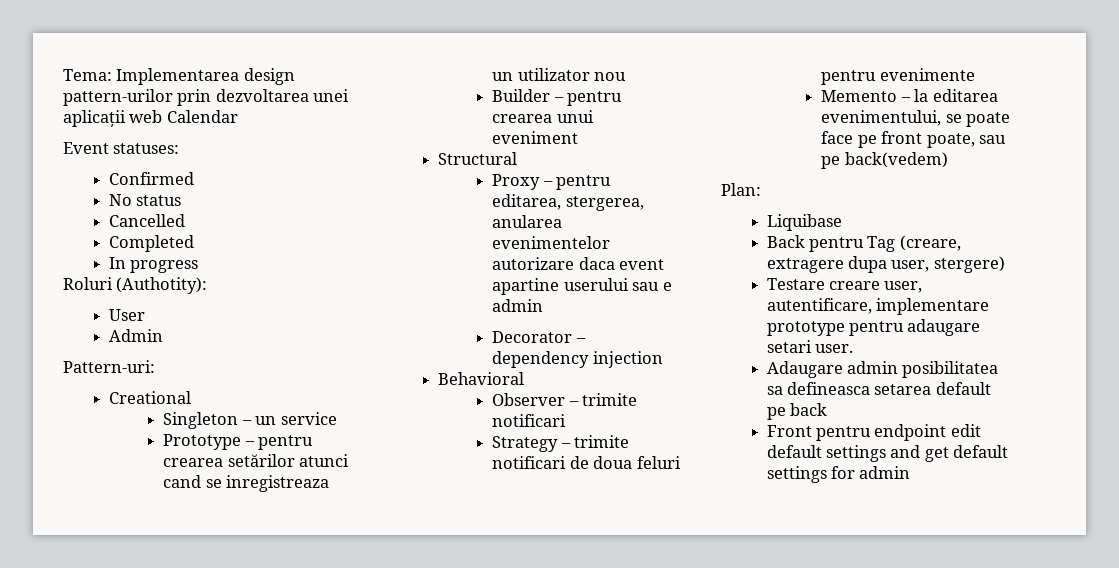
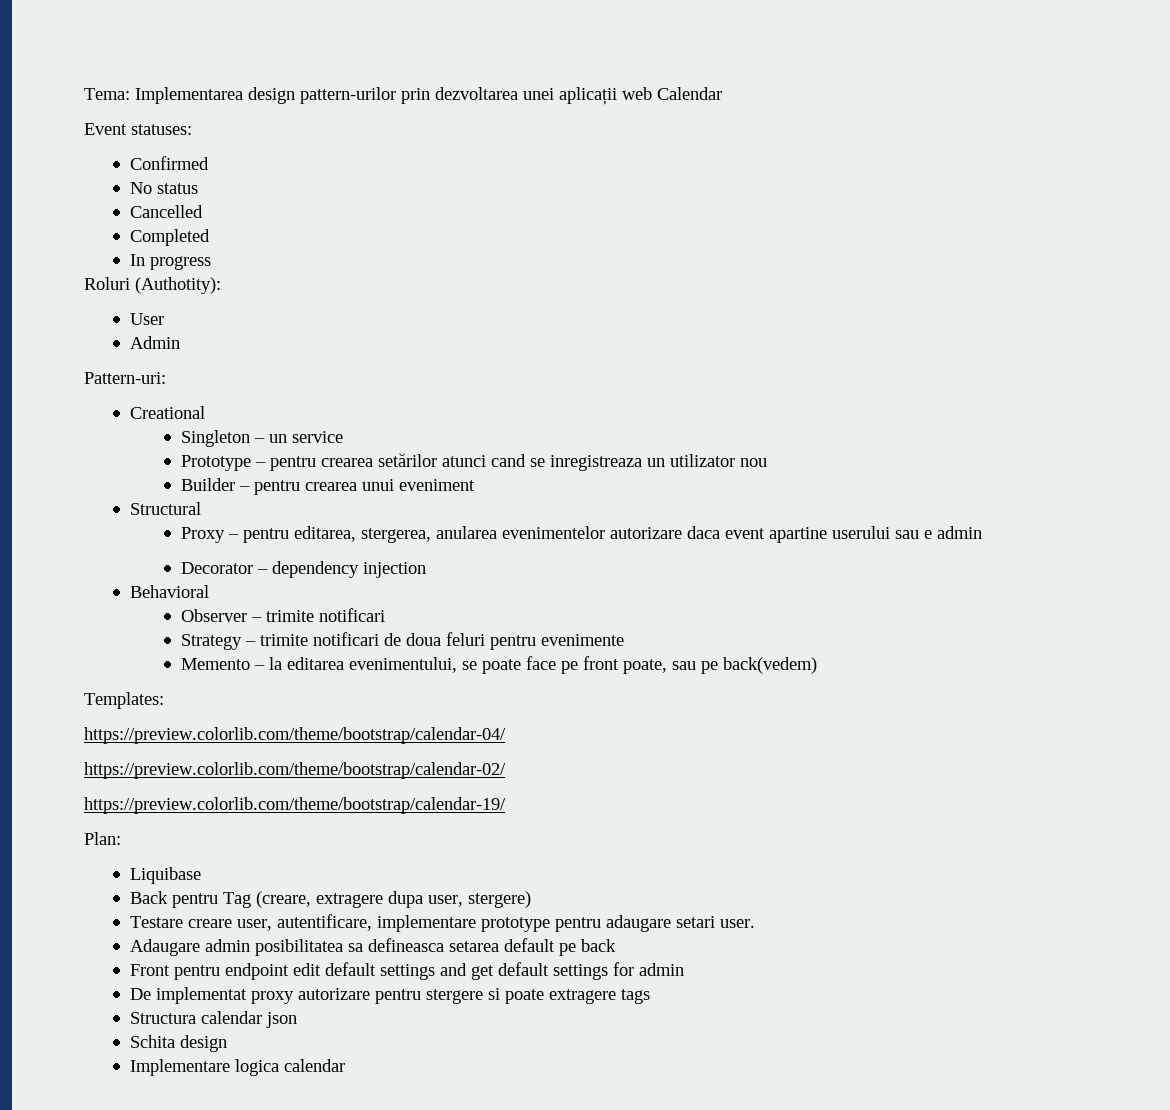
+ Templates:
+ https://preview.colorlib.com/theme/bootstrap/calendar-04/
+ https://preview.colorlib.com/theme/bootstrap/calendar-02/
+ https://preview.colorlib.com/theme/bootstrap/calendar-19/
+ De implementat proxy autorizare pentru stergere si poate extragere tags
+ Structura calendar json
+ Schita design
+ Implementare logica calendar

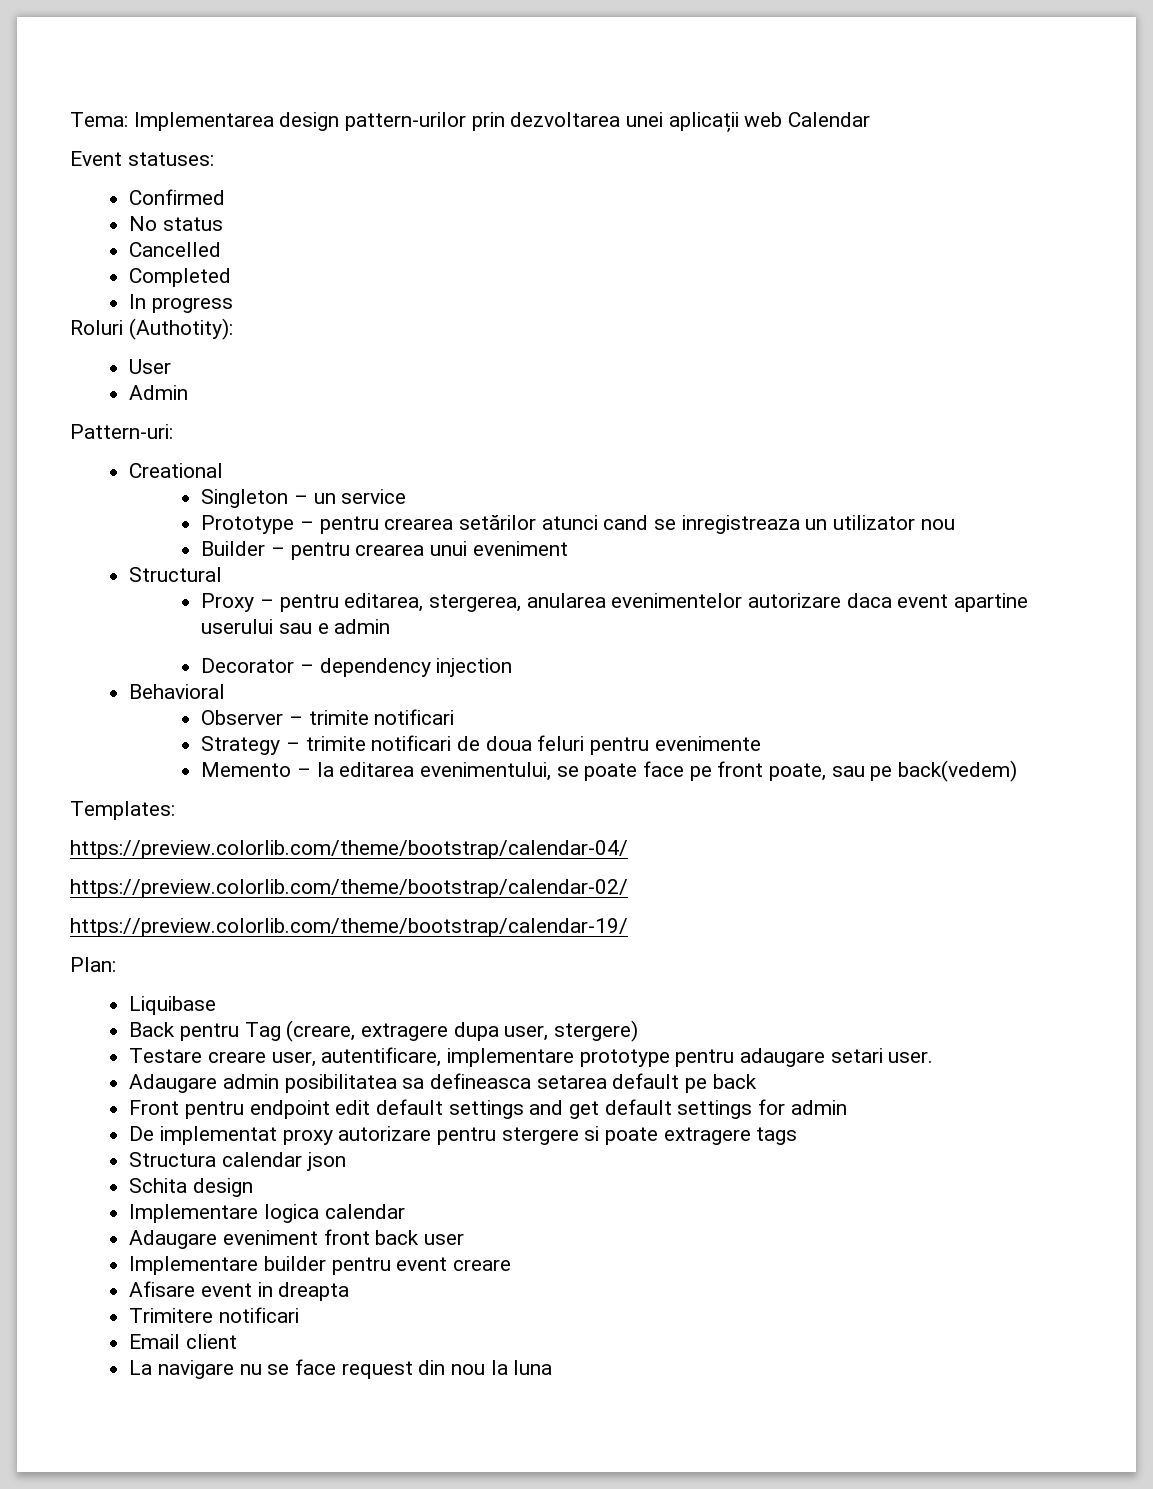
+ Adaugare eveniment front back user
+ Implementare builder pentru event creare
+ Afisare event in dreapta
+ Trimitere notificari
+ Email client
+ La navigare nu se face request din nou la luna

